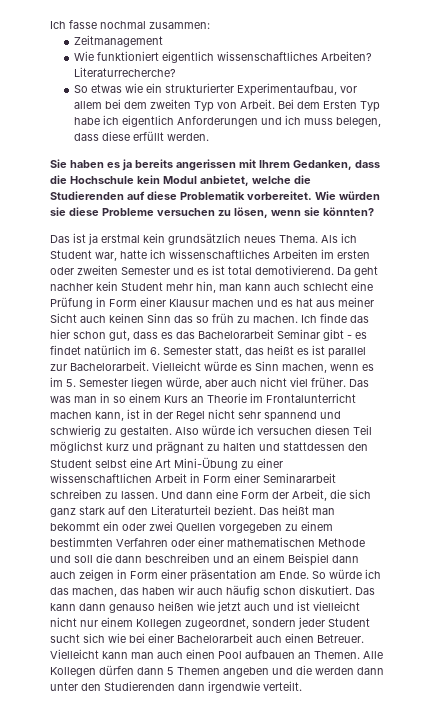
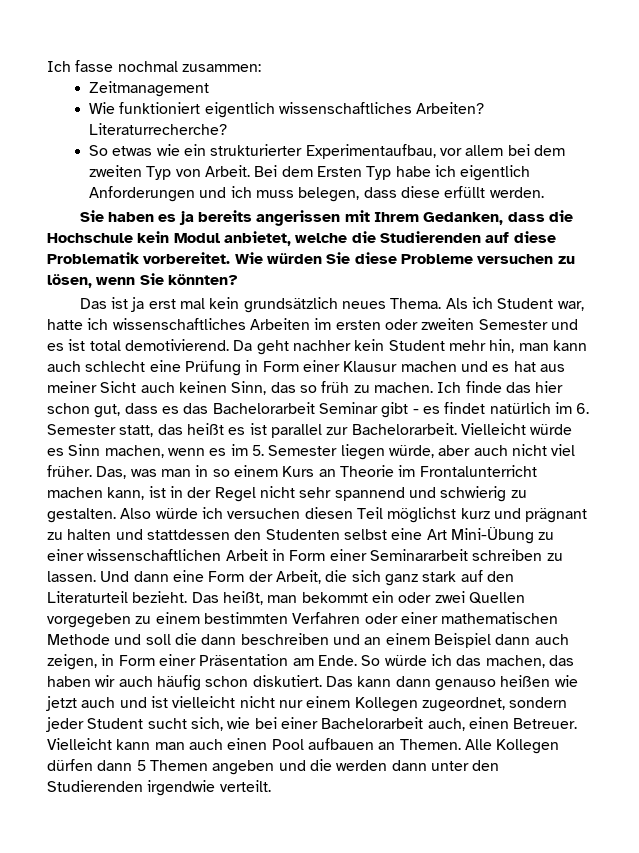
- Wie würden sie diese Probleme versuchen zu lösen, wenn sie könnten?
+ Wie würden Sie diese Probleme versuchen zu lösen, wenn Sie könnten?
- Das ist ja erstmal kein grundsätzlich neues Thema.
+ Das ist ja erst mal kein grundsätzlich neues Thema.
- Da geht nachher kein Student mehr hin, man kann auch schlecht eine Prüfung in Form einer Klausur machen und es hat aus meiner Sicht auch keinen Sinn das so früh zu machen.
+ Da geht nachher kein Student mehr hin, man kann auch schlecht eine Prüfung in Form einer Klausur machen und es hat aus meiner Sicht auch keinen Sinn, das so früh zu machen.
- Das was man in so einem Kurs an Theorie im Frontalunterricht machen kann, ist in der Regel nicht sehr spannend und schwierig zu gestalten.
+ Das, was man in so einem Kurs an Theorie im Frontalunterricht machen kann, ist in der Regel nicht sehr spannend und schwierig zu gestalten.
- Also würde ich versuchen diesen Teil möglichst kurz und prägnant zu halten und stattdessen den Student selbst eine Art Mini-Übung zu einer wissenschaftlichen Arbeit in Form einer Seminararbeit schreiben zu lassen.
+ Also würde ich versuchen diesen Teil möglichst kurz und prägnant zu halten und stattdessen den Studenten selbst eine Art Mini-Übung zu einer wissenschaftlichen Arbeit in Form einer Seminararbeit schreiben zu lassen.
- Das heißt man bekommt ein oder zwei Quellen vorgegeben zu einem bestimmten Verfahren oder einer mathematischen Methode und soll die dann beschreiben und an einem Beispiel dann auch zeigen in Form einer präsentation am Ende.
+ Das heißt, man bekommt ein oder zwei Quellen vorgegeben zu einem bestimmten Verfahren oder einer mathematischen Methode und soll die dann beschreiben und an einem Beispiel dann auch zeigen, in Form einer Präsentation am Ende.
- Das kann dann genauso heißen wie jetzt auch und ist vielleicht nicht nur einem Kollegen zugeordnet, sondern jeder Student sucht sich wie bei einer Bachelorarbeit auch einen Betreuer.
+ Das kann dann genauso heißen wie jetzt auch und ist vielleicht nicht nur einem Kollegen zugeordnet, sondern jeder Student sucht sich, wie bei einer Bachelorarbeit auch, einen Betreuer.
- Alle Kollegen dürfen dann 5 Themen angeben und die werden dann unter den Studierenden dann irgendwie verteilt.
+ Alle Kollegen dürfen dann 5 Themen angeben und die werden dann unter den Studierenden irgendwie verteilt.

